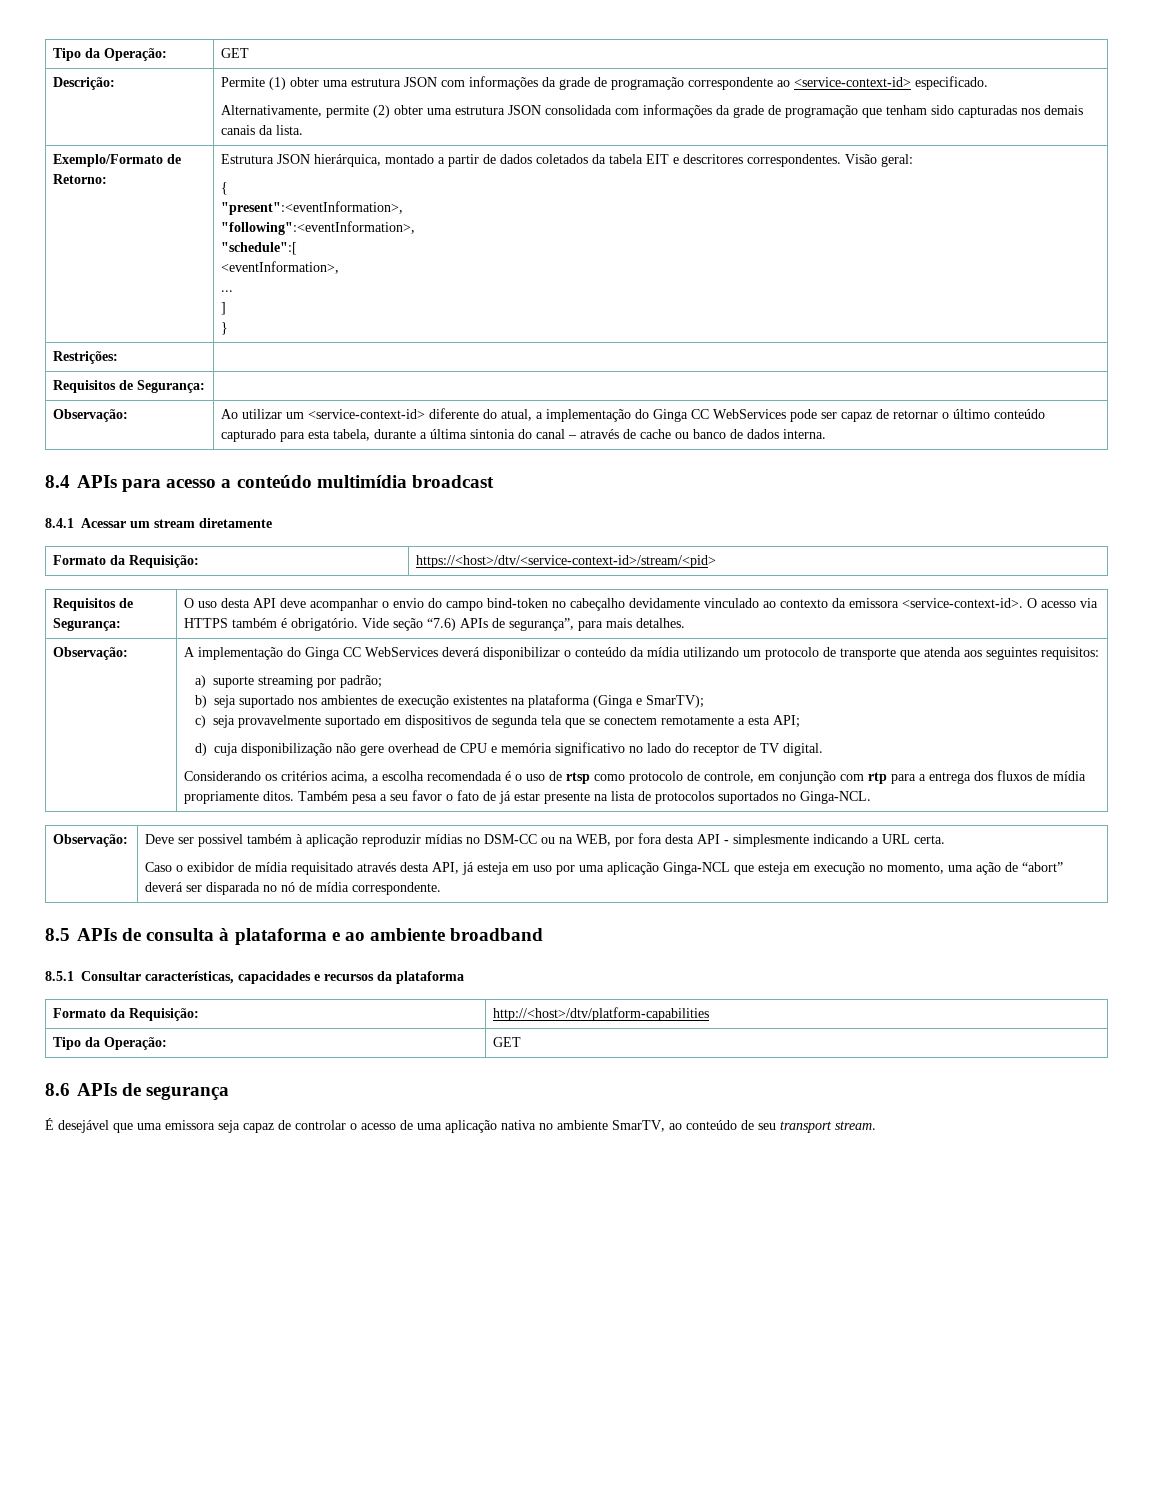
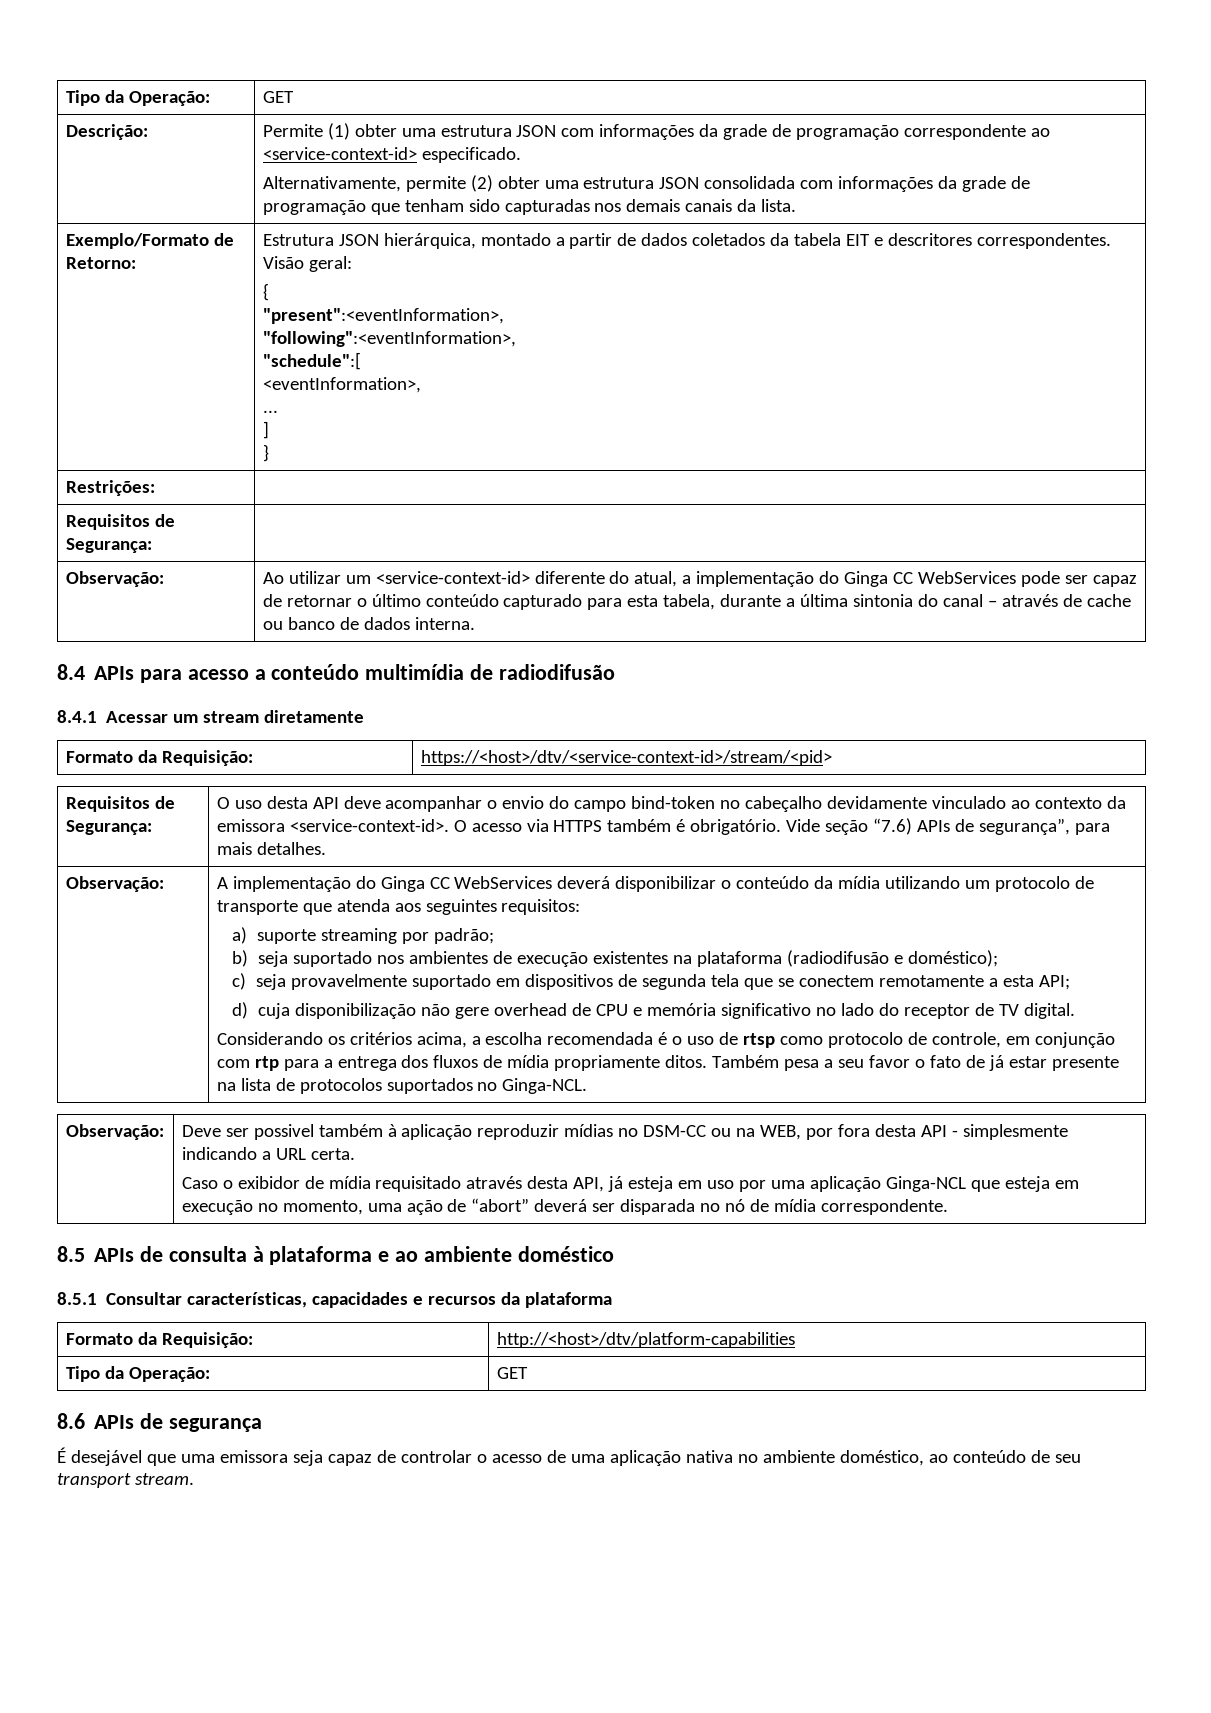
- 8.4 APIs para acesso a conteúdo multimídia broadcast
+ 8.4 APIs para acesso a conteúdo multimídia de radiodifusão
- b) seja suportado nos ambientes de execução existentes na plataforma (Ginga e SmarTV);
+ b) seja suportado nos ambientes de execução existentes na plataforma (radiodifusão e doméstico);
- 8.5 APIs de consulta à plataforma e ao ambiente broadband
+ 8.5 APIs de consulta à plataforma e ao ambiente doméstico
- É desejável que uma emissora seja capaz de controlar o acesso de uma aplicação nativa no ambiente SmarTV, ao conteúdo de seu transport stream.
+ É desejável que uma emissora seja capaz de controlar o acesso de uma aplicação nativa no ambiente doméstico, ao conteúdo de seu transport stream.

